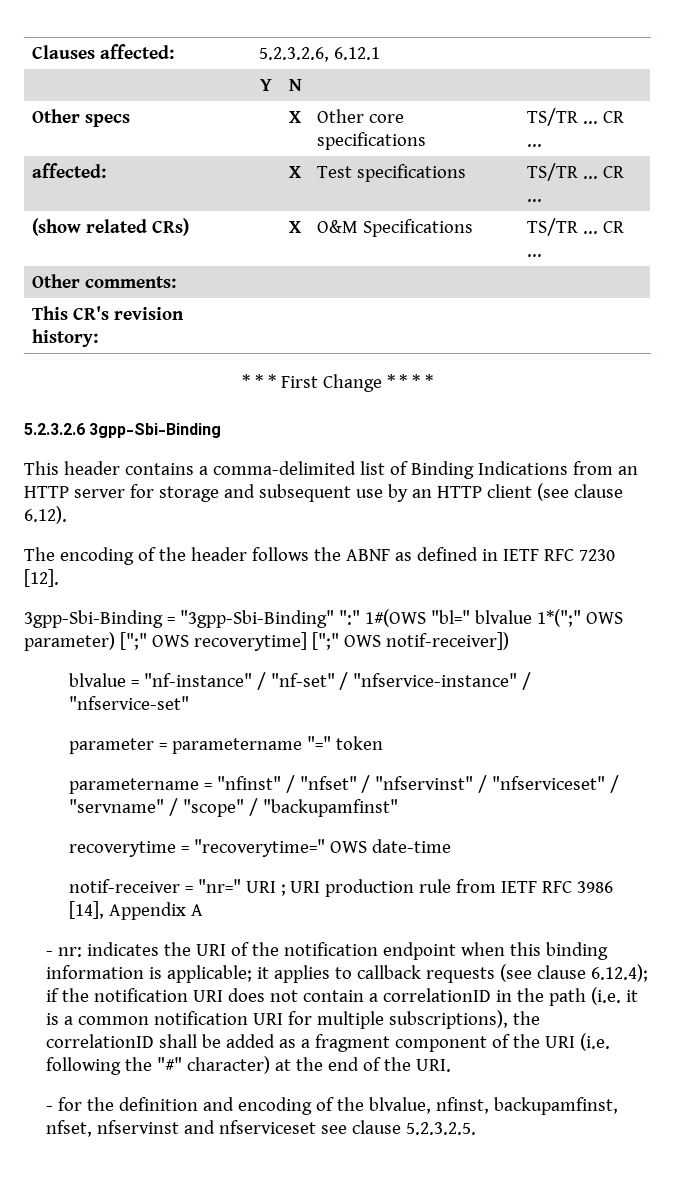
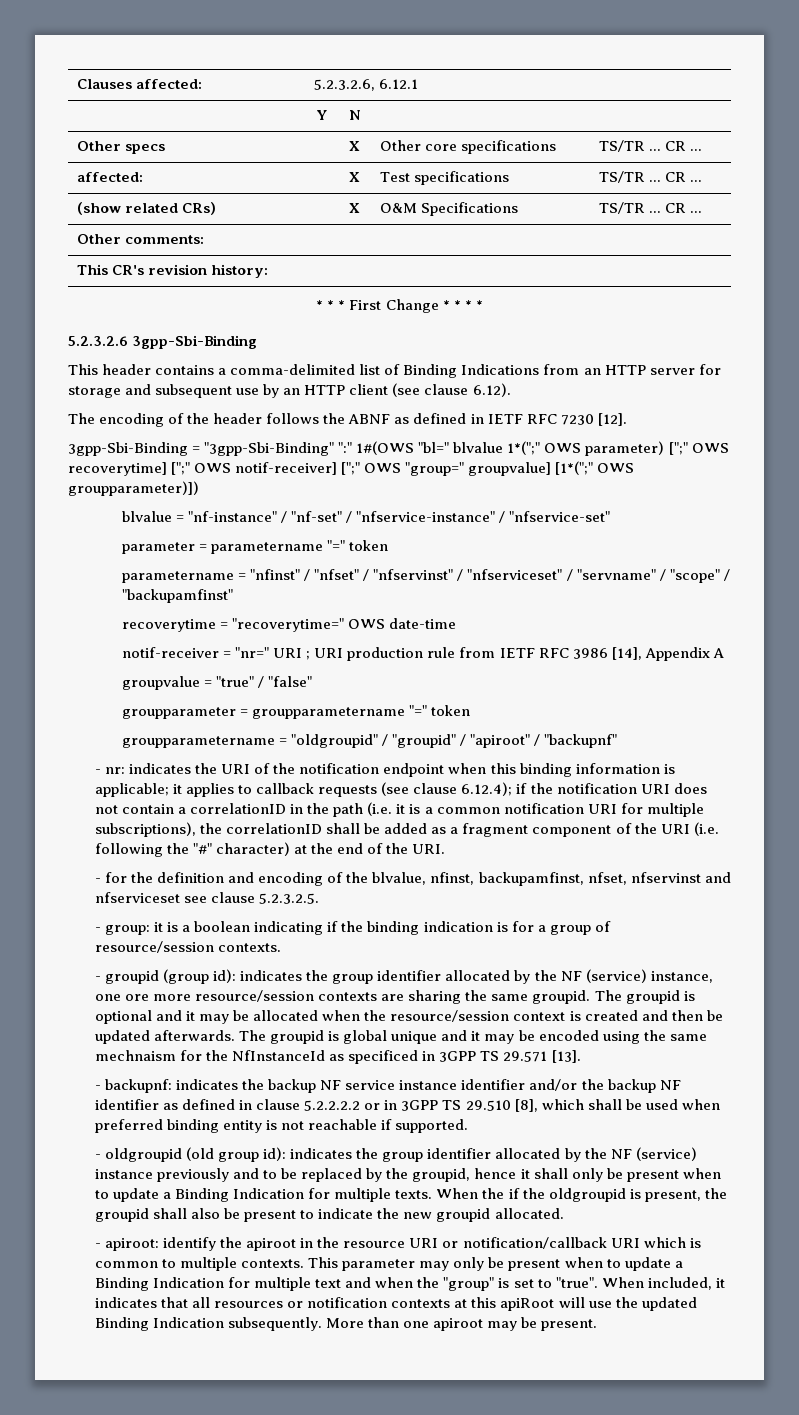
- 3gpp-Sbi-Binding = "3gpp-Sbi-Binding" ":" 1#(OWS "bl=" blvalue 1*(";" OWS parameter) [";" OWS recoverytime] [";" OWS notif-receiver])
+ 3gpp-Sbi-Binding = "3gpp-Sbi-Binding" ":" 1#(OWS "bl=" blvalue 1*(";" OWS parameter) [";" OWS recoverytime] [";" OWS notif-receiver] [";" OWS "group=" groupvalue] [1*(";" OWS groupparameter)])
+ groupvalue = "true" / "false"
+ groupparameter = groupparametername "=" token
+ groupparametername = "oldgroupid" / "groupid" / "apiroot" / "backupnf"
+ - group: it is a boolean indicating if the binding indication is for a group of resource/session contexts.
+ - groupid (group id): indicates the group identifier allocated by the NF (service) instance, one ore more resource/session contexts are sharing the same groupid. The groupid is optional and it may be allocated when the resource/session context is created and then be updated afterwards. The groupid is global unique and it may be encoded using the same mechnaism for the NfInstanceId as specificed in 3GPP TS 29.571 [13].
+ - backupnf: indicates the backup NF service instance identifier and/or the backup NF identifier as defined in clause 5.2.2.2.2 or in 3GPP TS 29.510 [8], which shall be used when preferred binding entity is not reachable if supported.
+ - oldgroupid (old group id): indicates the group identifier allocated by the NF (service) instance previously and to be replaced by the groupid, hence it shall only be present when to update a Binding Indication for multiple texts. When the if the oldgroupid is present, the groupid shall also be present to indicate the new groupid allocated.
+ - apiroot: identify the apiroot in the resource URI or notification/callback URI which is common to multiple contexts. This parameter may only be present when to update a Binding Indication for multiple text and when the "group" is set to "true". When included, it indicates that all resources or notification contexts at this apiRoot will use the updated Binding Indication subsequently. More than one apiroot may be present.

